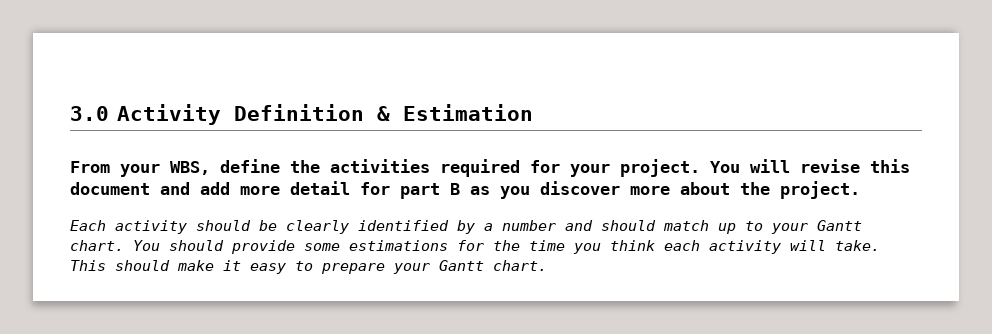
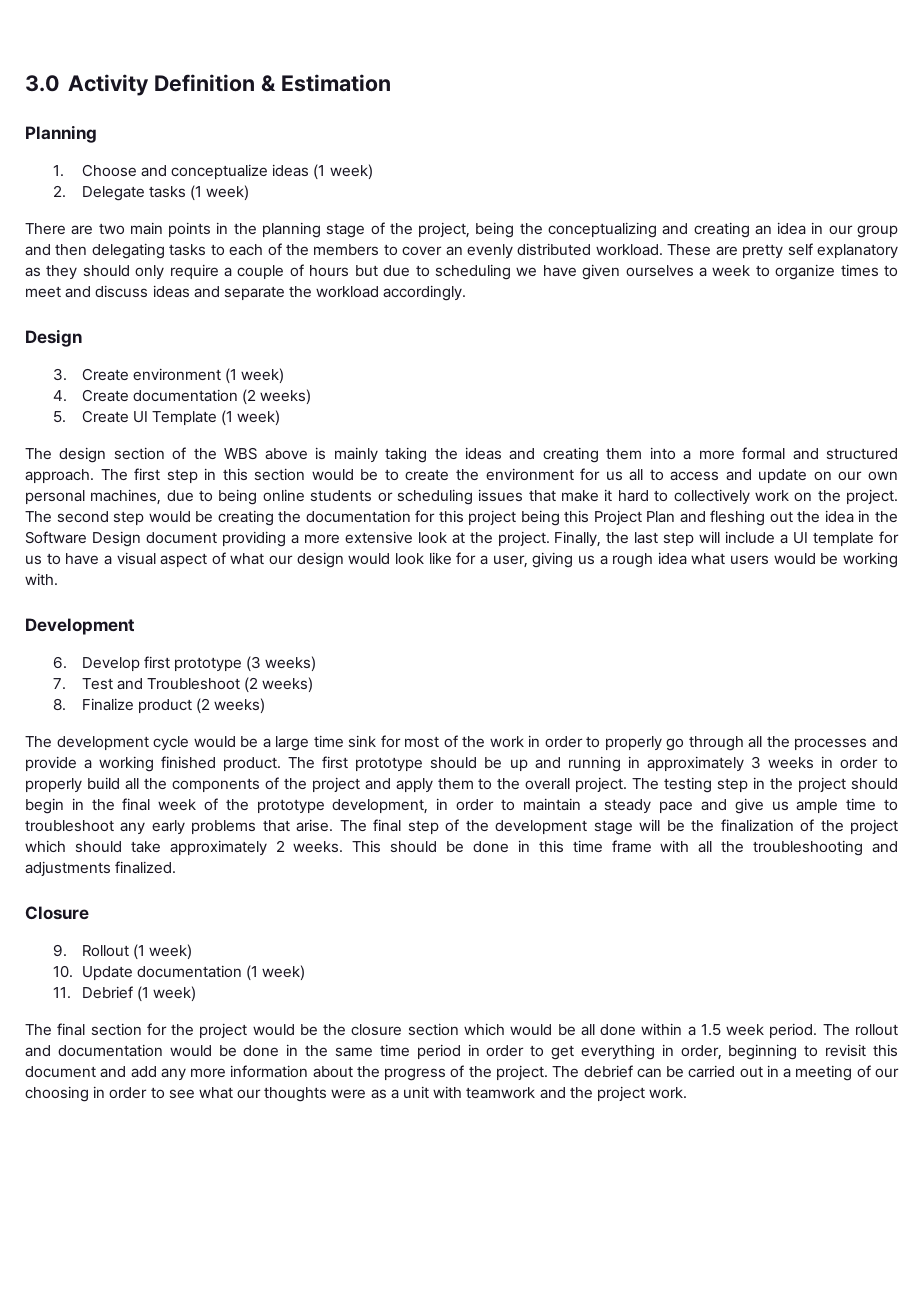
- From your WBS, define the activities required for your project. You will revise this document and add more detail for part B as you discover more about the project.
- Each activity should be clearly identified by a number and should match up to your Gantt chart. You should provide some estimations for the time you think each activity will take. This should make it easy to prepare your Gantt chart.
+ Planning
+ 1. Choose and conceptualize ideas (1 week)
+ 2. Delegate tasks (1 week)
+ There are two main points in the planning stage of the project, being the conceptualizing and creating an idea in our group and then delegating tasks to each of the members to cover an evenly distributed workload. These are pretty self explanatory as they should only require a couple of hours but due to scheduling we have given ourselves a week to organize times to meet and discuss ideas and separate the workload accordingly.
+ Design
+ 3. Create environment (1 week)
+ 4. Create documentation (2 weeks)
+ 5. Create UI Template (1 week)
+ The design section of the WBS above is mainly taking the ideas and creating them into a more formal and structured approach. The first step in this section would be to create the environment for us all to access and update on our own personal machines, due to being online students or scheduling issues that make it hard to collectively work on the project. The second step would be creating the documentation for this project being this Project Plan and fleshing out the idea in the Software Design document providing a more extensive look at the project. Finally, the last step will include a UI template for us to have a visual aspect of what our design would look like for a user, giving us a rough idea what users would be working with.
+ Development
+ 6. Develop first prototype (3 weeks)
+ 7. Test and Troubleshoot (2 weeks)
+ 8. Finalize product (2 weeks)
+ The development cycle would be a large time sink for most of the work in order to properly go through all the processes and provide a working finished product. The first prototype should be up and running in approximately 3 weeks in order to properly build all the components of the project and apply them to the overall project. The testing step in the project should begin in the final week of the prototype development, in order to maintain a steady pace and give us ample time to troubleshoot any early problems that arise. The final step of the development stage will be the finalization of the project which should take approximately 2 weeks. This should be done in this time frame with all the troubleshooting and adjustments finalized.
+ Closure
+ 9. Rollout (1 week)
+ 10. Update documentation (1 week)
+ 11. Debrief (1 week)
+ The final section for the project would be the closure section which would be all done within a 1.5 week period. The rollout and documentation would be done in the same time period in order to get everything in order, beginning to revisit this document and add any more information about the progress of the project. The debrief can be carried out in a meeting of our choosing in order to see what our thoughts were as a unit with teamwork and the project work.

